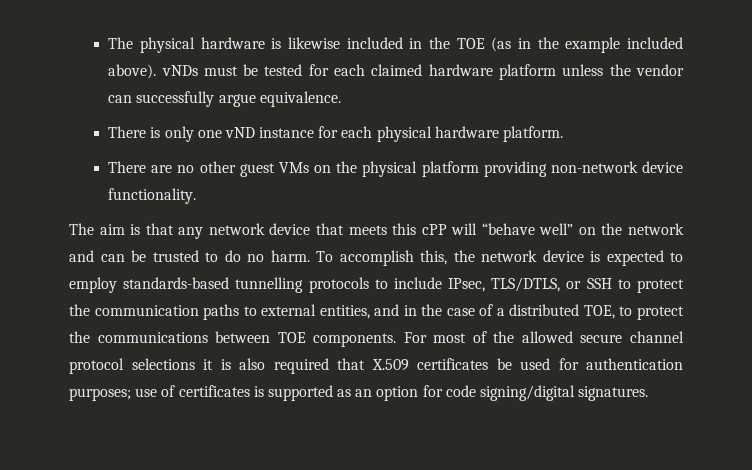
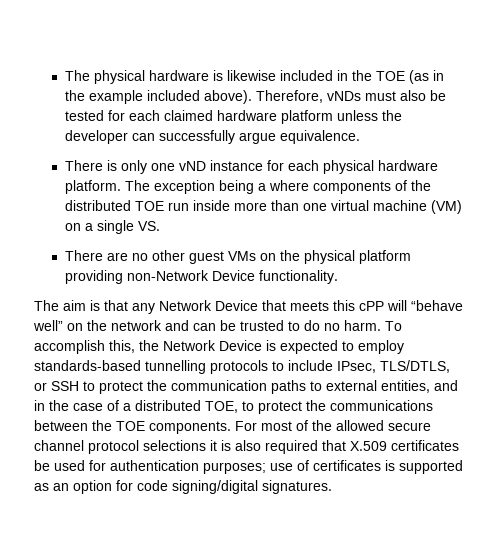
- The physical hardware is likewise included in the TOE (as in the example included above). vNDs must be tested for each claimed hardware platform unless the vendor can successfully argue equivalence.
+ The physical hardware is likewise included in the TOE (as in the example included above). Therefore, vNDs must also be tested for each claimed hardware platform unless the developer can successfully argue equivalence.
+ The exception being a where components of the distributed TOE run inside more than one virtual machine (VM) on a single VS.
- There are no other guest VMs on the physical platform providing non-network device functionality.
+ There are no other guest VMs on the physical platform providing non-Network Device functionality.
- The aim is that any network device that meets this cPP will “behave well” on the network and can be trusted to do no harm.
+ The aim is that any Network Device that meets this cPP will “behave well” on the network and can be trusted to do no harm.
- To accomplish this, the network device is expected to employ standards-based tunnelling protocols to include IPsec, TLS/DTLS, or SSH to protect the communication paths to external entities, and in the case of a distributed TOE, to protect the communications between TOE components.
+ To accomplish this, the Network Device is expected to employ standards-based tunnelling protocols to include IPsec, TLS/DTLS, or SSH to protect the communication paths to external entities, and in the case of a distributed TOE, to protect the communications between the TOE components.

